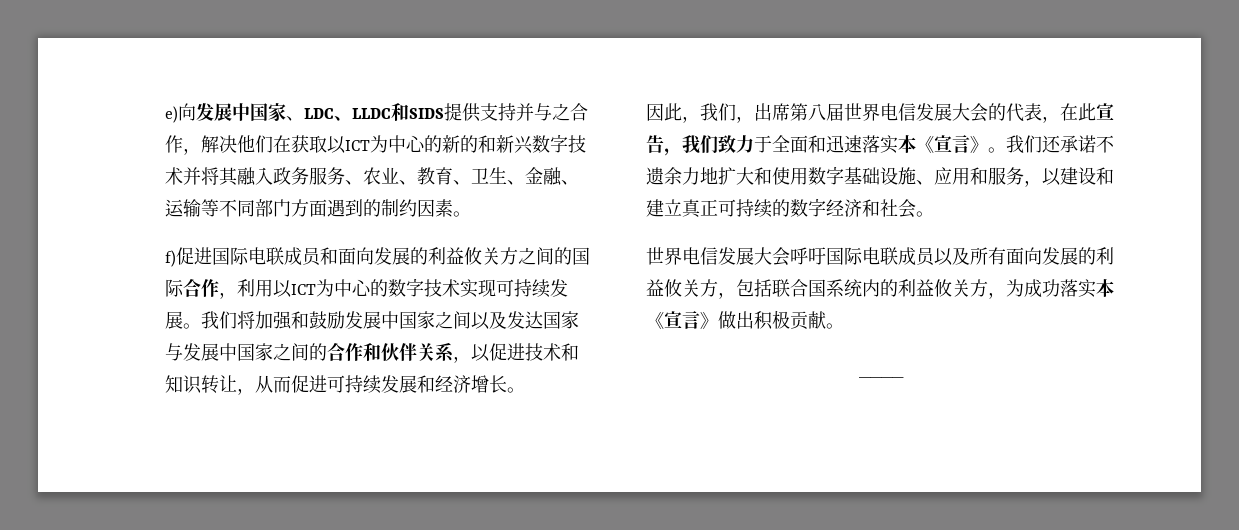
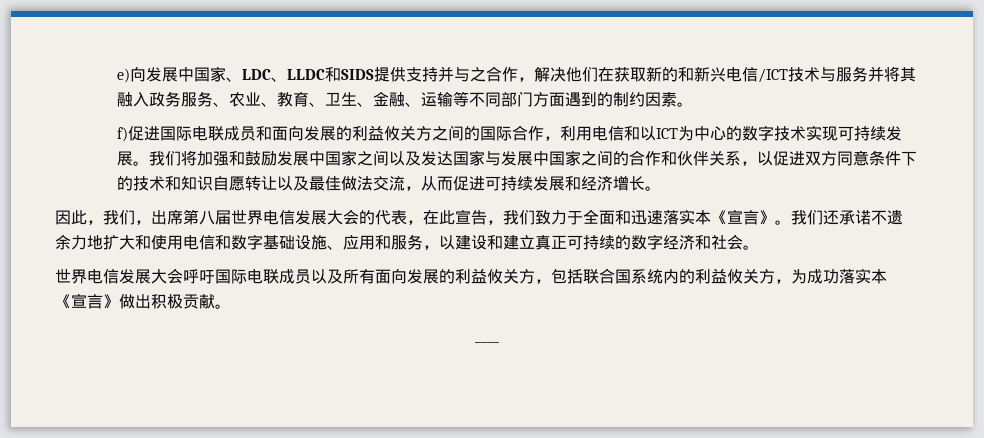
- e)向发展中国家、LDC、LLDC和SIDS提供支持并与之合作，解决他们在获取以ICT为中心的新的和新兴数字技术并将其融入政务服务、农业、教育、卫生、金融、运输等不同部门方面遇到的制约因素。
+ e)向发展中国家、LDC、LLDC和SIDS提供支持并与之合作，解决他们在获取新的和新兴电信/ICT技术与服务并将其融入政务服务、农业、教育、卫生、金融、运输等不同部门方面遇到的制约因素。
- f)促进国际电联成员和面向发展的利益攸关方之间的国际合作，利用以ICT为中心的数字技术实现可持续发展。
+ f)促进国际电联成员和面向发展的利益攸关方之间的国际合作，利用电信和以ICT为中心的数字技术实现可持续发展。
- 我们将加强和鼓励发展中国家之间以及发达国家与发展中国家之间的合作和伙伴关系，以促进技术和知识转让，从而促进可持续发展和经济增长。
+ 我们将加强和鼓励发展中国家之间以及发达国家与发展中国家之间的合作和伙伴关系，以促进双方同意条件下的技术和知识自愿转让以及最佳做法交流，从而促进可持续发展和经济增长。
- 我们还承诺不遗余力地扩大和使用数字基础设施、应用和服务，以建设和建立真正可持续的数字经济和社会。
+ 我们还承诺不遗余力地扩大和使用电信和数字基础设施、应用和服务，以建设和建立真正可持续的数字经济和社会。

